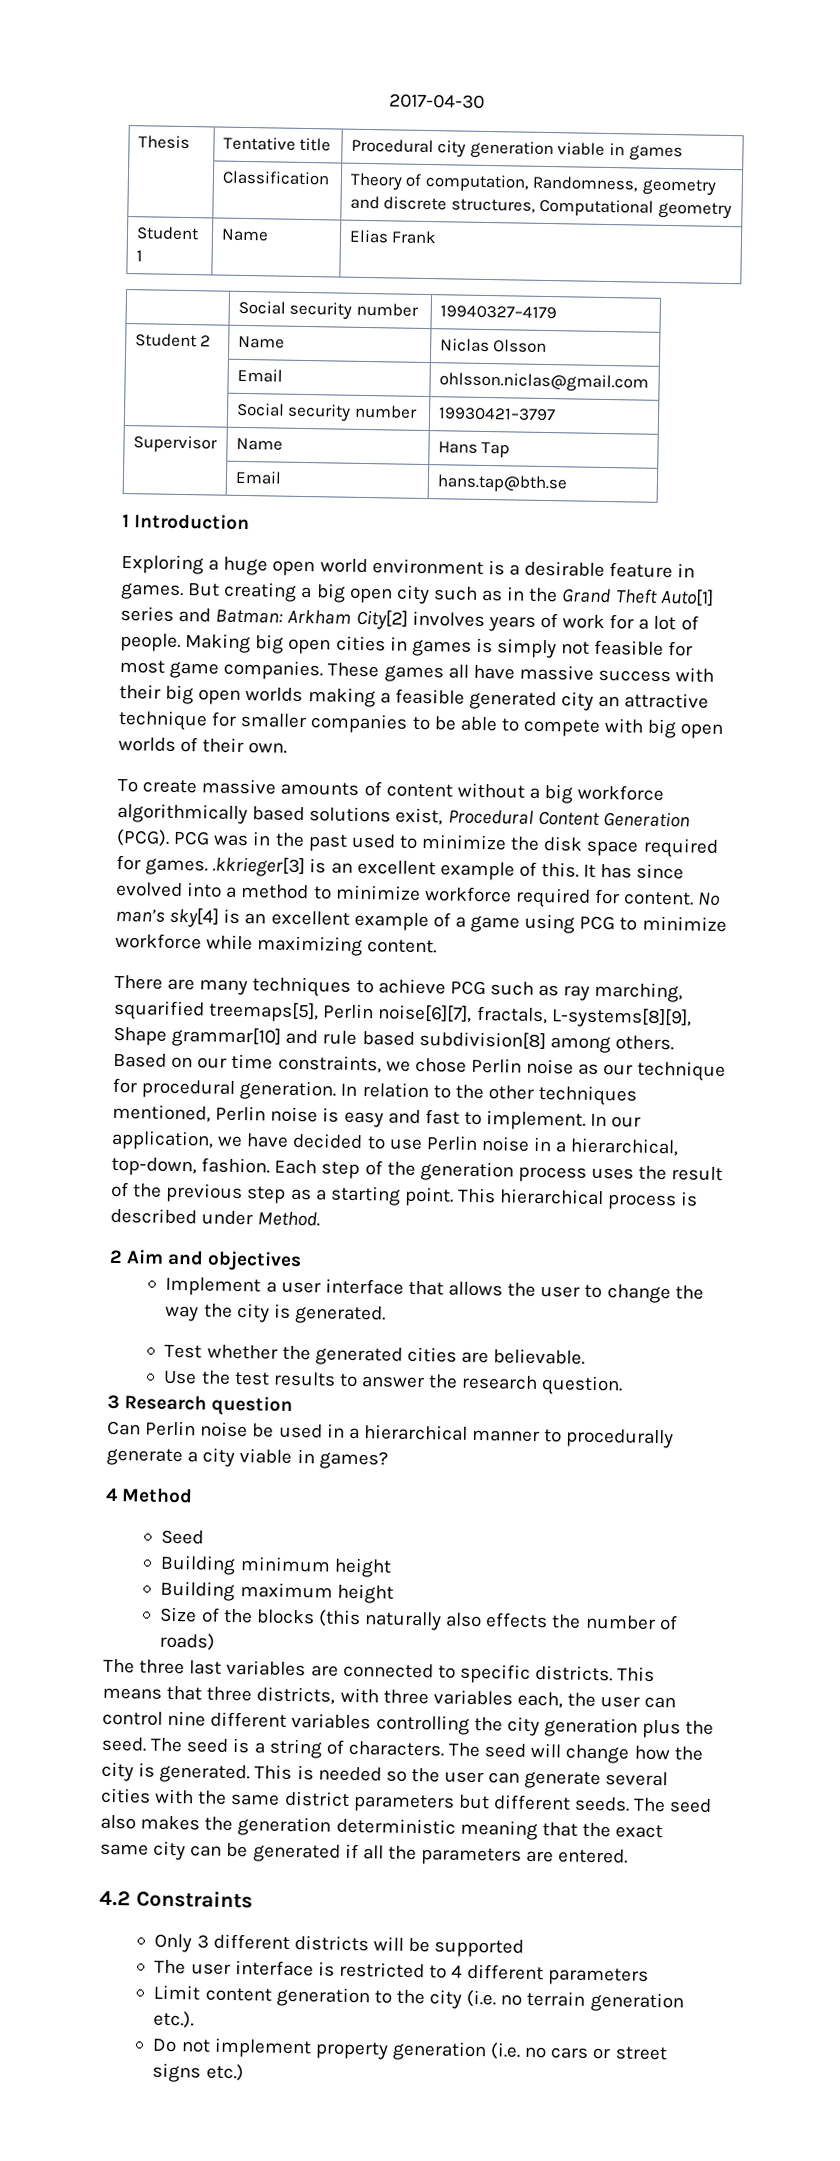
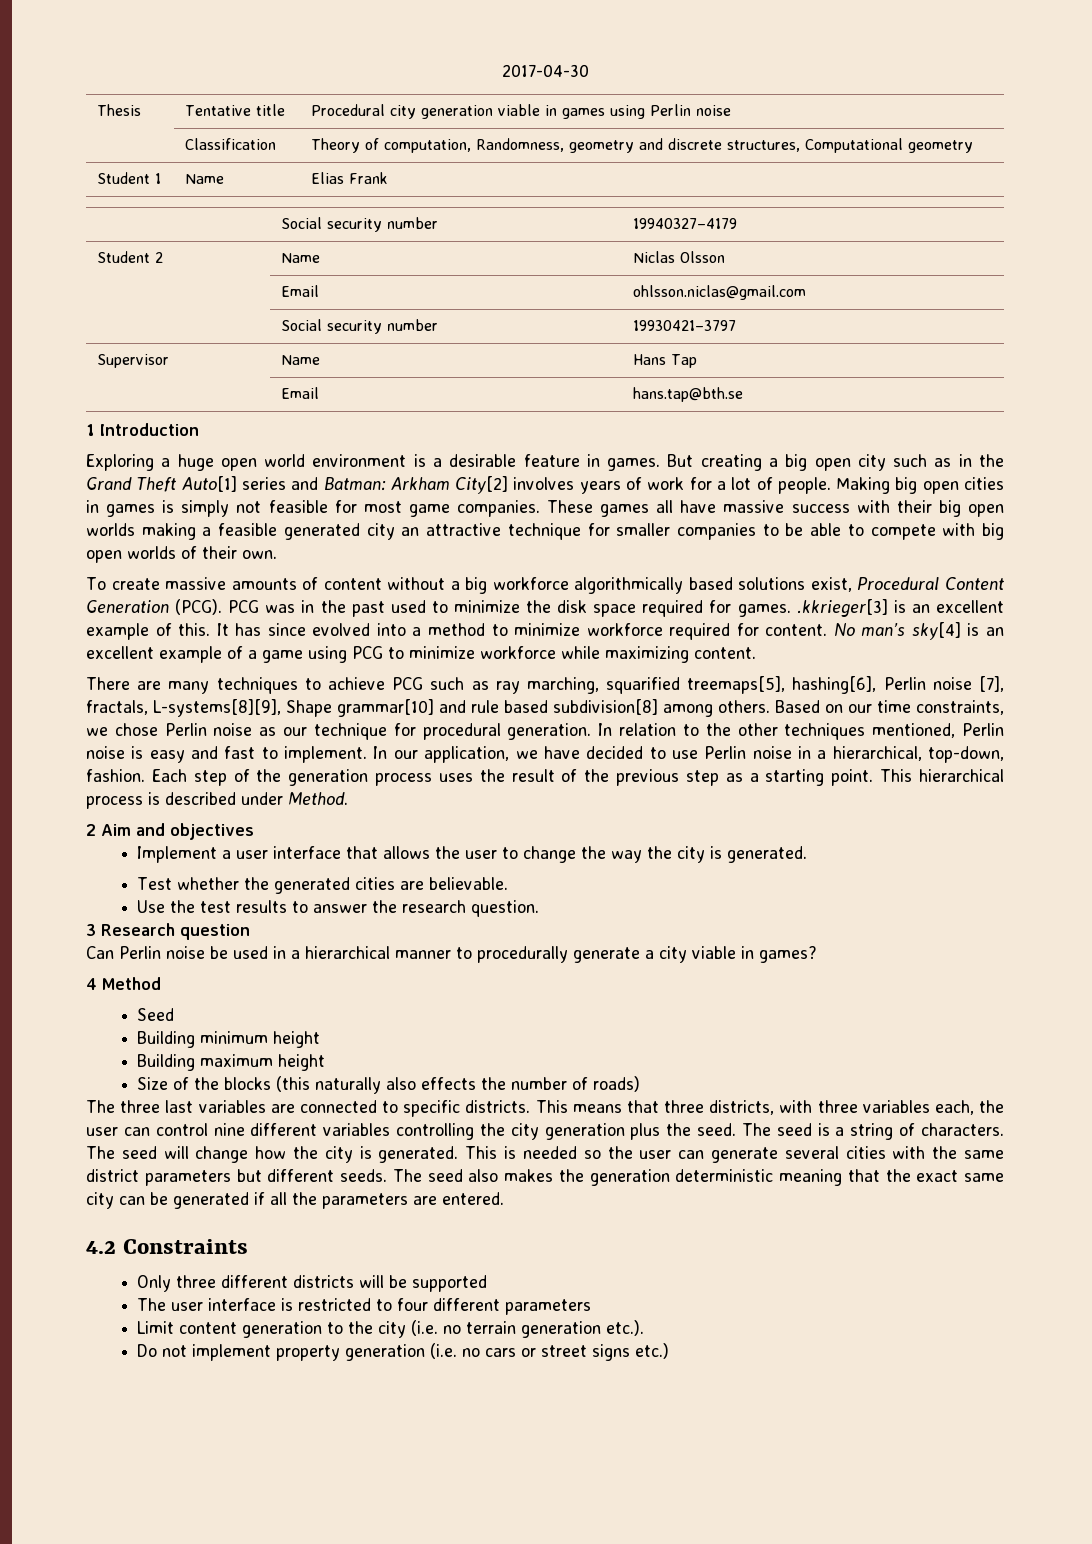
- Thesis | Tentative title | Procedural city generation viable in games
+ Thesis | Tentative title | Procedural city generation viable in games using Perlin noise
- There are many techniques to achieve PCG such as ray marching, squarified treemaps[5], Perlin noise[6][7], fractals, L-systems[8][9], Shape grammar[10] and rule based subdivision[8] among others.
+ There are many techniques to achieve PCG such as ray marching, squarified treemaps[5], hashing[6], Perlin noise [7], fractals, L-systems[8][9], Shape grammar[10] and rule based subdivision[8] among others.
- Only 3 different districts will be supported
+ Only three different districts will be supported
- The user interface is restricted to 4 different parameters
+ The user interface is restricted to four different parameters

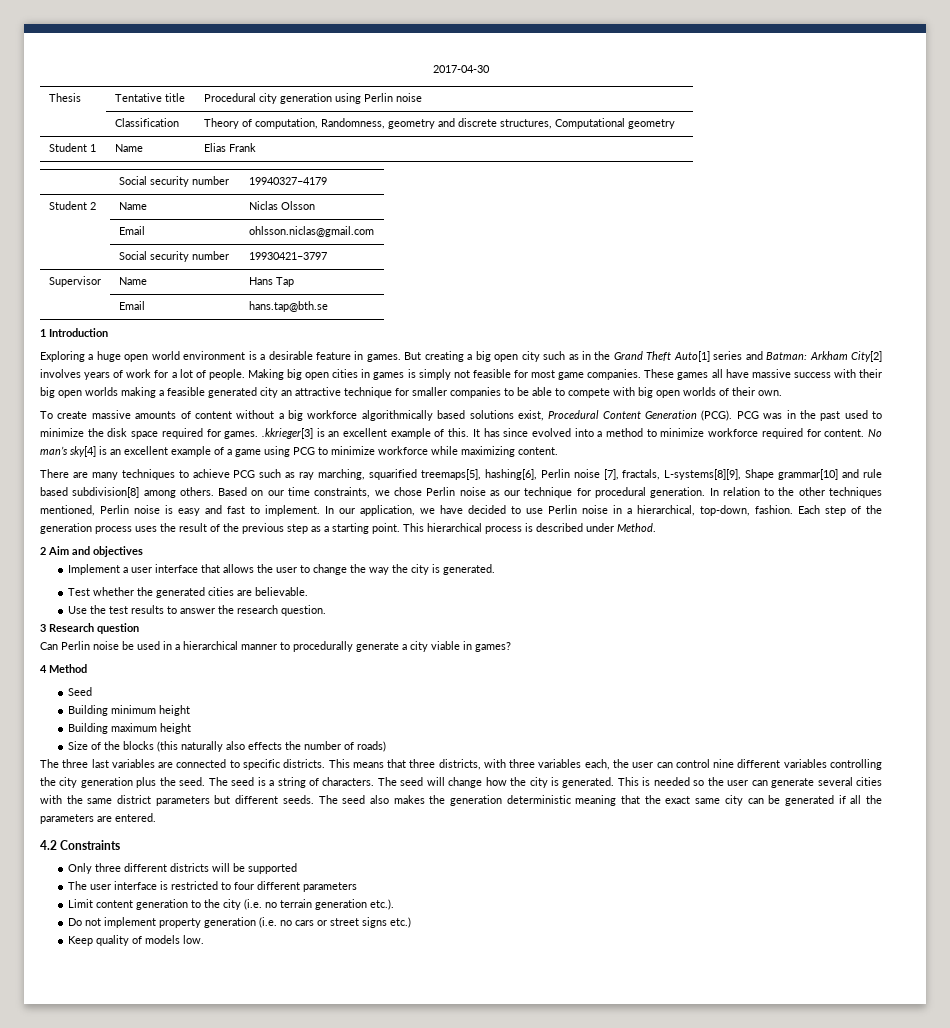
- Thesis | Tentative title | Procedural city generation viable in games using Perlin noise
+ Thesis | Tentative title | Procedural city generation using Perlin noise
+ Keep quality of models low.

